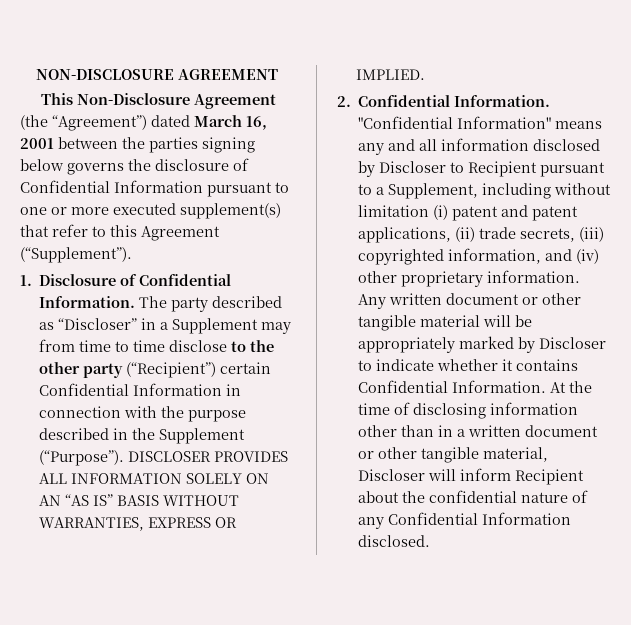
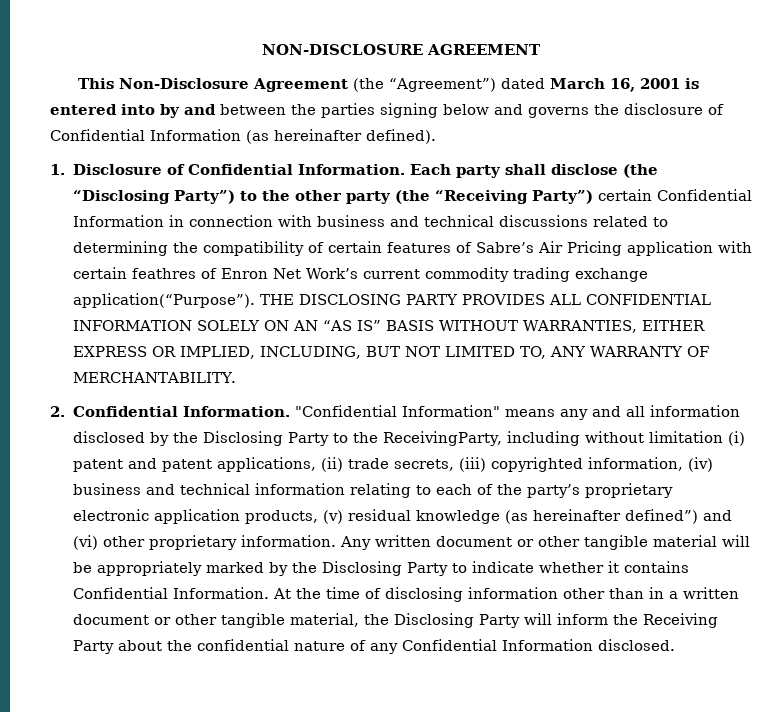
- This Non-Disclosure Agreement (the “Agreement”) dated March 16, 2001 between the parties signing below governs the disclosure of Confidential Information pursuant to one or more executed supplement(s) that refer to this Agreement (“Supplement”).
+ This Non-Disclosure Agreement (the “Agreement”) dated March 16, 2001 is entered into by and between the parties signing below and governs the disclosure of Confidential Information (as hereinafter defined).
- The party described as “Discloser” in a Supplement may from time to time disclose to the other party (“Recipient”) certain Confidential Information in connection with the purpose described in the Supplement (“Purpose”). DISCLOSER PROVIDES ALL INFORMATION SOLELY ON AN “AS IS” BASIS WITHOUT WARRANTIES, EXPRESS OR IMPLIED.
+ Each party shall disclose (the “Disclosing Party”) to the other party (the “Receiving Party”) certain Confidential Information in connection with business and technical discussions related to determining the compatibility of certain features of Sabre’s Air Pricing application with certain feathres of Enron Net Work’s current commodity trading exchange application(“Purpose”). THE DISCLOSING PARTY PROVIDES ALL CONFIDENTIAL INFORMATION SOLELY ON AN “AS IS” BASIS WITHOUT WARRANTIES, EITHER EXPRESS OR IMPLIED, INCLUDING, BUT NOT LIMITED TO, ANY WARRANTY OF MERCHANTABILITY.
- "Confidential Information" means any and all information disclosed by Discloser to Recipient pursuant to a Supplement, including without limitation (i) patent and patent applications, (ii) trade secrets, (iii) copyrighted information, and (iv) other proprietary information.
+ "Confidential Information" means any and all information disclosed by the Disclosing Party to the ReceivingParty, including without limitation (i) patent and patent applications, (ii) trade secrets, (iii) copyrighted information, (iv) business and technical information relating to each of the party’s proprietary electronic application products, (v) residual knowledge (as hereinafter defined”) and (vi) other proprietary information.
- Any written document or other tangible material will be appropriately marked by Discloser to indicate whether it contains Confidential Information.
+ Any written document or other tangible material will be appropriately marked by the Disclosing Party to indicate whether it contains Confidential Information.
- At the time of disclosing information other than in a written document or other tangible material, Discloser will inform Recipient about the confidential nature of any Confidential Information disclosed.
+ At the time of disclosing information other than in a written document or other tangible material, the Disclosing Party will inform the Receiving Party about the confidential nature of any Confidential Information disclosed.

